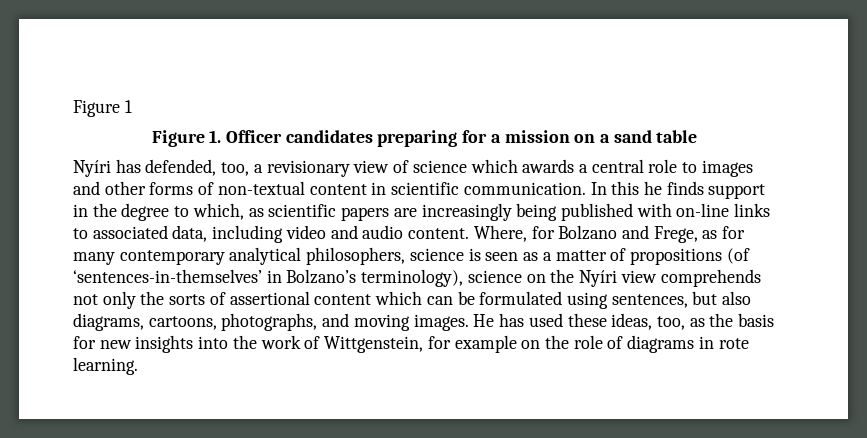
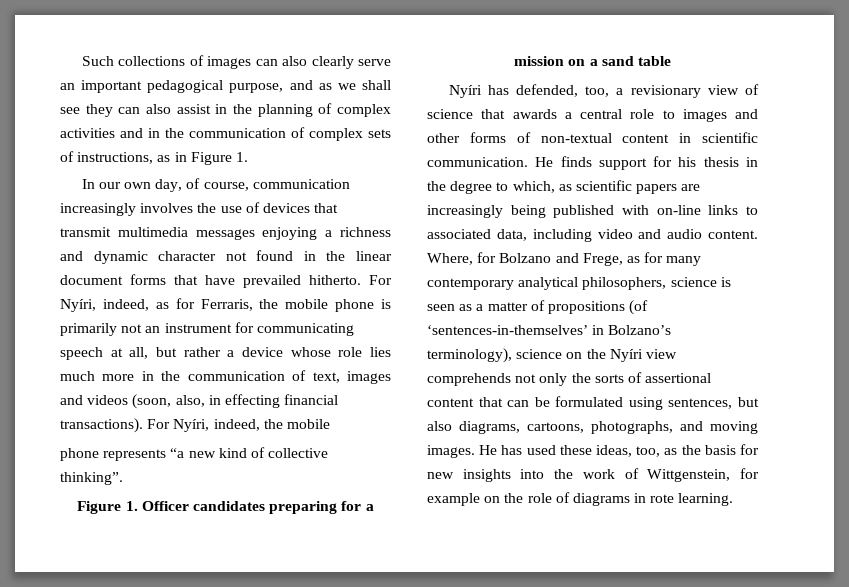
- Figure 1
+ Such collections of images can also clearly serve an important pedagogical purpose, and as we shall see they can also assist in the planning of complex activities and in the communication of complex sets of instructions, as in Figure 1.
+ In our own day, of course, communication increasingly involves the use of devices that transmit multimedia messages enjoying a richness and dynamic character not found in the linear document forms that have prevailed hitherto. For Nyíri, indeed, as for Ferraris, the mobile phone is primarily not an instrument for communicating speech at all, but rather a device whose role lies much more in the communication of text, images and videos (soon, also, in effecting financial transactions). For Nyíri, indeed, the mobile
+ phone represents “a new kind of collective thinking”.
- Nyíri has defended, too, a revisionary view of science which awards a central role to images and other forms of non-textual content in scientific communication.
+ Nyíri has defended, too, a revisionary view of science that awards a central role to images and other forms of non-textual content in scientific communication.
- In this he finds support in the degree to which, as scientific papers are increasingly being published with on-line links to associated data, including video and audio content.
+ He finds support for his thesis in the degree to which, as scientific papers are increasingly being published with on-line links to associated data, including video and audio content.
- Where, for Bolzano and Frege, as for many contemporary analytical philosophers, science is seen as a matter of propositions (of ‘sentences-in-themselves’ in Bolzano’s terminology), science on the Nyíri view comprehends not only the sorts of assertional content which can be formulated using sentences, but also diagrams, cartoons, photographs, and moving images.
+ Where, for Bolzano and Frege, as for many contemporary analytical philosophers, science is seen as a matter of propositions (of ‘sentences-in-themselves’ in Bolzano’s terminology), science on the Nyíri view comprehends not only the sorts of assertional content that can be formulated using sentences, but also diagrams, cartoons, photographs, and moving images.

